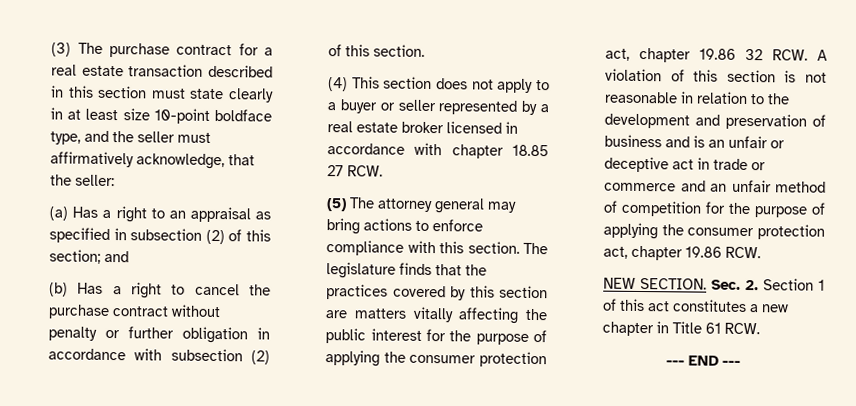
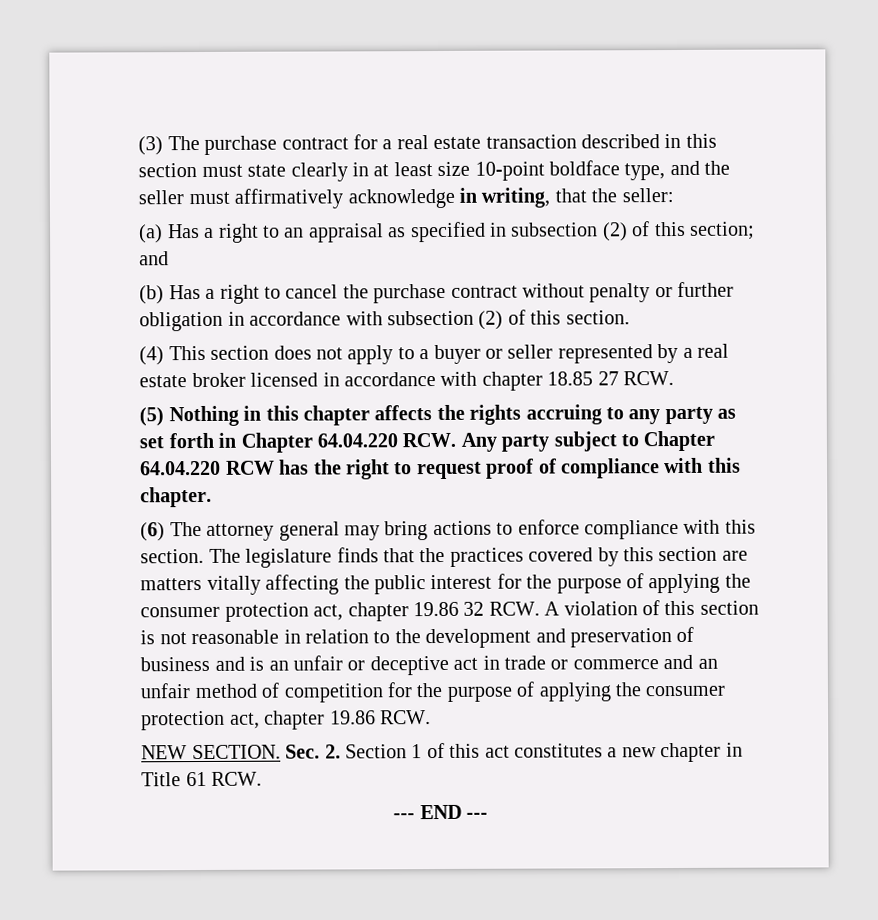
- (3) The purchase contract for a real estate transaction described in this section must state clearly in at least size 10-point boldface type, and the seller must affirmatively acknowledge, that the seller:
+ (3) The purchase contract for a real estate transaction described in this section must state clearly in at least size 10-point boldface type, and the seller must affirmatively acknowledge in writing, that the seller:
- (5) The attorney general may bring actions to enforce compliance with this section.
+ (5) Nothing in this chapter affects the rights accruing to any party as set forth in Chapter 64.04.220 RCW. Any party subject to Chapter 64.04.220 RCW has the right to request proof of compliance with this chapter.
+ (6) The attorney general may bring actions to enforce compliance with this section.

